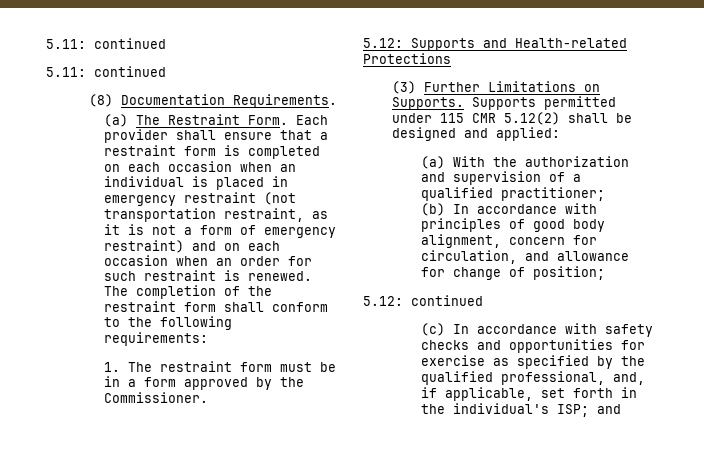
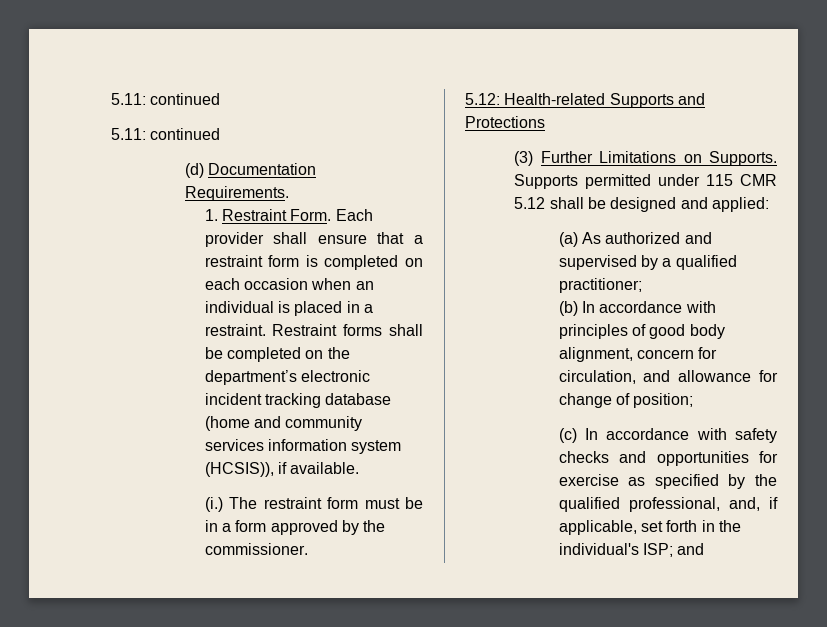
- (8) Documentation Requirements.
+ (d) Documentation Requirements.
- (a) The Restraint Form.
+ 1. Restraint Form.
- Each provider shall ensure that a restraint form is completed on each occasion when an individual is placed in emergency restraint (not transportation restraint, as it is not a form of emergency restraint) and on each occasion when an order for such restraint is renewed. The completion of the restraint form shall conform to the following requirements:
- 1. The restraint form must be in a form approved by the Commissioner.
- 5.12: Supports and Health-related Protections
+ Each provider shall ensure that a restraint form is completed on each occasion when an individual is placed in a restraint. Restraint forms shall be completed on the department’s electronic incident tracking database (home and community services information system (HCSIS)), if available.
+ (i.) The restraint form must be in a form approved by the commissioner.
+ 5.12: Health-related Supports and Protections
- Supports permitted under 115 CMR 5.12(2) shall be designed and applied:
+ Supports permitted under 115 CMR 5.12 shall be designed and applied:
- (a) With the authorization and supervision of a qualified practitioner;
+ (a) As authorized and supervised by a qualified practitioner;
- 5.12: continued

